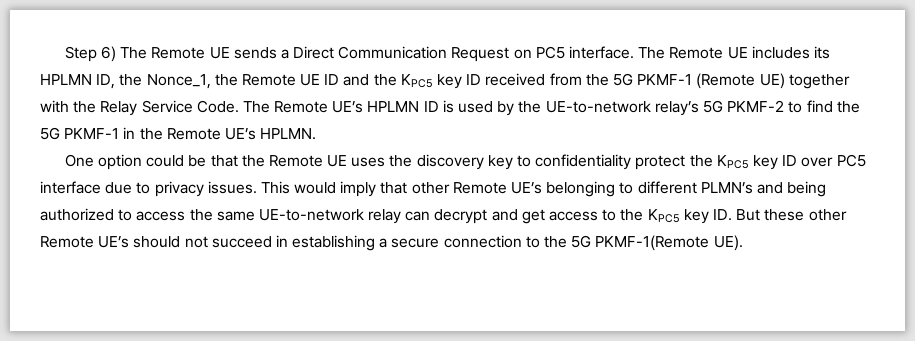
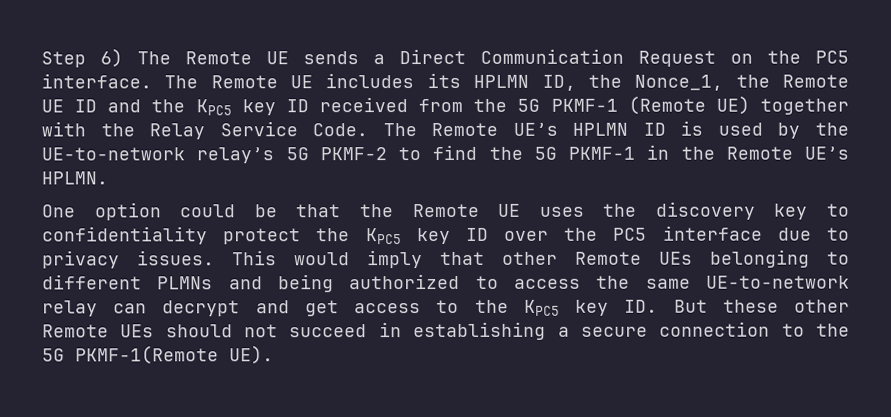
- Step 6) The Remote UE sends a Direct Communication Request on PC5 interface.
+ Step 6) The Remote UE sends a Direct Communication Request on the PC5 interface.
- One option could be that the Remote UE uses the discovery key to confidentiality protect the KPC5 key ID over PC5 interface due to privacy issues.
+ One option could be that the Remote UE uses the discovery key to confidentiality protect the KPC5 key ID over the PC5 interface due to privacy issues.
- This would imply that other Remote UE’s belonging to different PLMN’s and being authorized to access the same UE-to-network relay can decrypt and get access to the KPC5 key ID. But these other Remote UE’s should not succeed in establishing a secure connection to the 5G PKMF-1(Remote UE).
+ This would imply that other Remote UEs belonging to different PLMNs and being authorized to access the same UE-to-network relay can decrypt and get access to the KPC5 key ID. But these other Remote UEs should not succeed in establishing a secure connection to the 5G PKMF-1(Remote UE).

